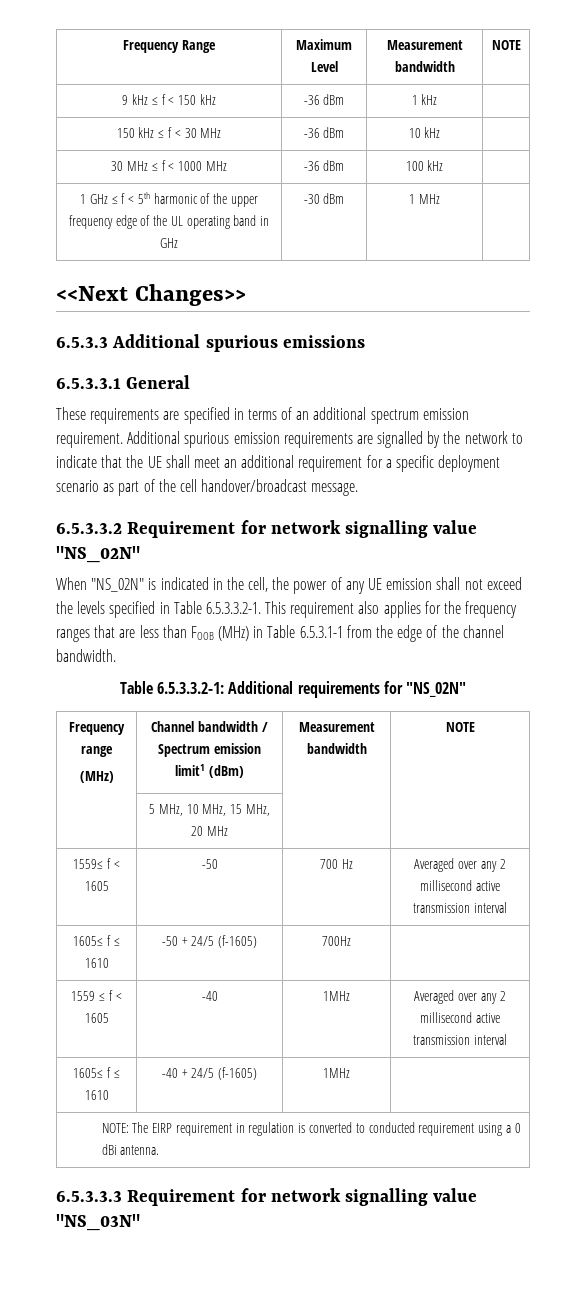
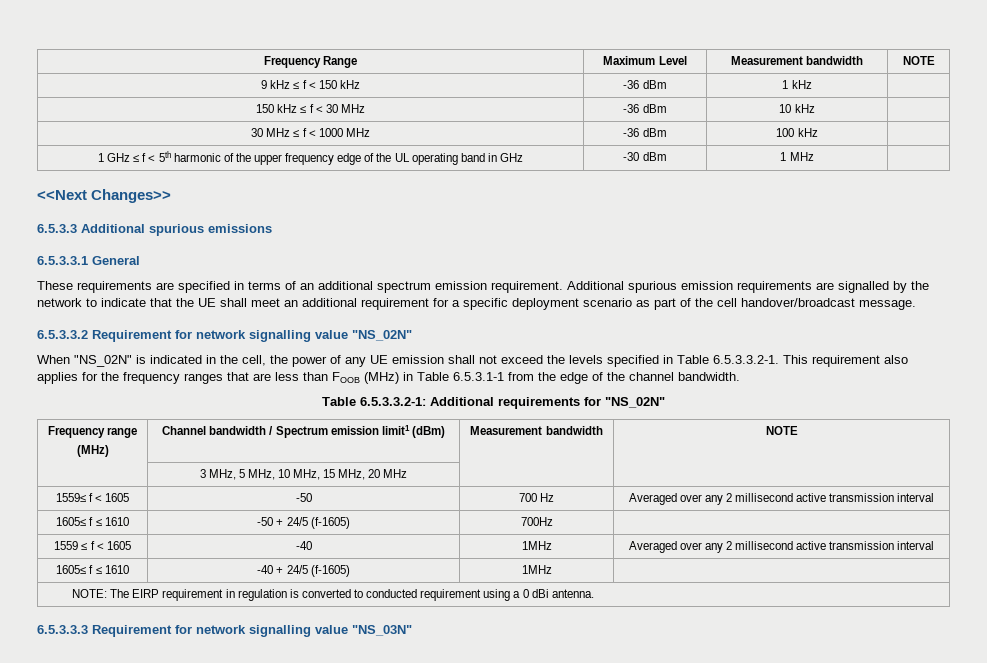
- | 5 MHz, 10 MHz, 15 MHz, 20 MHz | |
+ | 3 MHz, 5 MHz, 10 MHz, 15 MHz, 20 MHz | |

